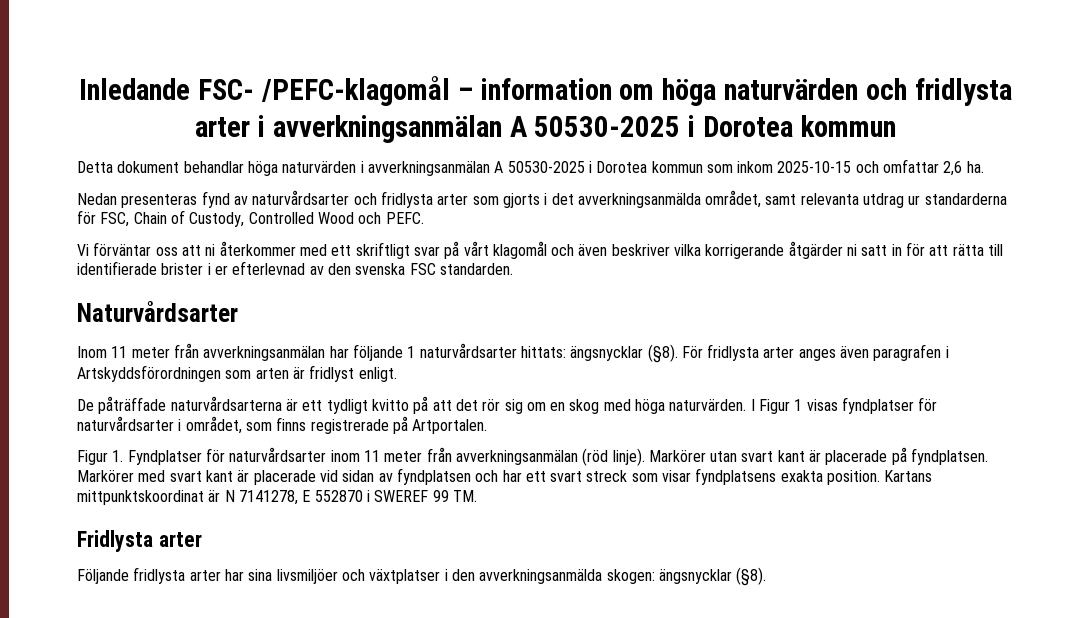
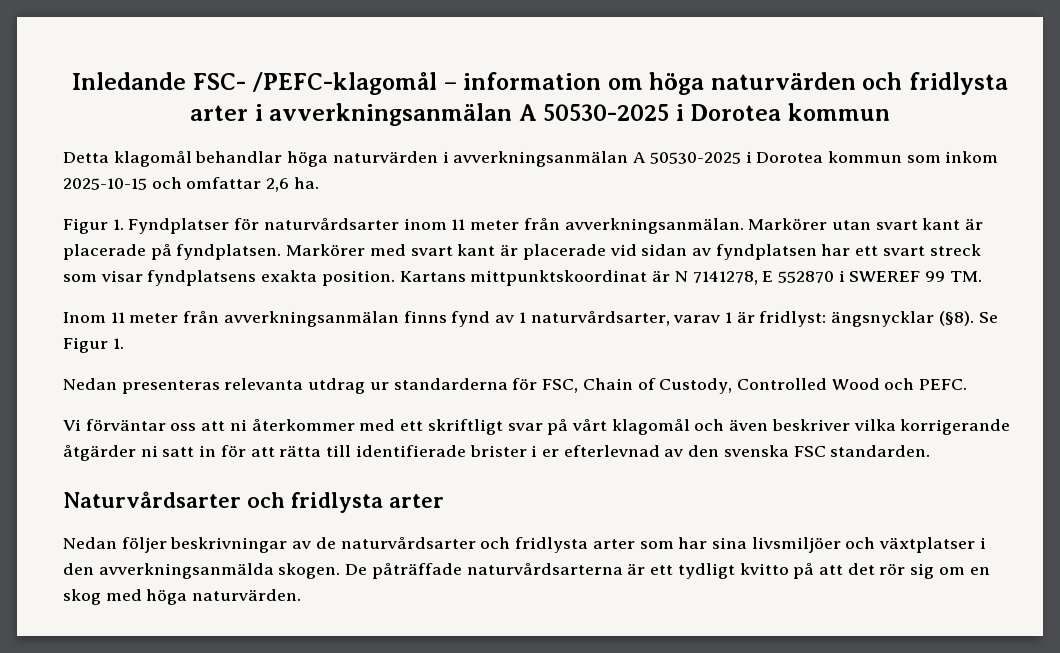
- Detta dokument behandlar höga naturvärden i avverkningsanmälan A 50530-2025 i Dorotea kommun som inkom 2025-10-15 och omfattar 2,6 ha.
+ Detta klagomål behandlar höga naturvärden i avverkningsanmälan A 50530-2025 i Dorotea kommun som inkom 2025-10-15 och omfattar 2,6 ha.
- Nedan presenteras fynd av naturvårdsarter och fridlysta arter som gjorts i det avverkningsanmälda området, samt relevanta utdrag ur standarderna för FSC, Chain of Custody, Controlled Wood och PEFC.
+ Figur 1. Fyndplatser för naturvårdsarter inom 11 meter från avverkningsanmälan. Markörer utan svart kant är placerade på fyndplatsen. Markörer med svart kant är placerade vid sidan av fyndplatsen har ett svart streck som visar fyndplatsens exakta position. Kartans mittpunktskoordinat är N 7141278, E 552870 i SWEREF 99 TM.
+ Inom 11 meter från avverkningsanmälan finns fynd av 1 naturvårdsarter, varav 1 är fridlyst: ängsnycklar (§8). Se Figur 1.
+ Nedan presenteras relevanta utdrag ur standarderna för FSC, Chain of Custody, Controlled Wood och PEFC.
- Naturvårdsarter
- Inom 11 meter från avverkningsanmälan har följande 1 naturvårdsarter hittats: ängsnycklar (§8). För fridlysta arter anges även paragrafen i Artskyddsförordningen som arten är fridlyst enligt.
- De påträffade naturvårdsarterna är ett tydligt kvitto på att det rör sig om en skog med höga naturvärden. I Figur 1 visas fyndplatser för naturvårdsarter i området, som finns registrerade på Artportalen.
- Figur 1. Fyndplatser för naturvårdsarter inom 11 meter från avverkningsanmälan (röd linje). Markörer utan svart kant är placerade på fyndplatsen. Markörer med svart kant är placerade vid sidan av fyndplatsen och har ett svart streck som visar fyndplatsens exakta position. Kartans mittpunktskoordinat är N 7141278, E 552870 i SWEREF 99 TM.
- Fridlysta arter
- Följande fridlysta arter har sina livsmiljöer och växtplatser i den avverkningsanmälda skogen: ängsnycklar (§8).
+ Naturvårdsarter och fridlysta arter
+ Nedan följer beskrivningar av de naturvårdsarter och fridlysta arter som har sina livsmiljöer och växtplatser i den avverkningsanmälda skogen. De påträffade naturvårdsarterna är ett tydligt kvitto på att det rör sig om en skog med höga naturvärden.

